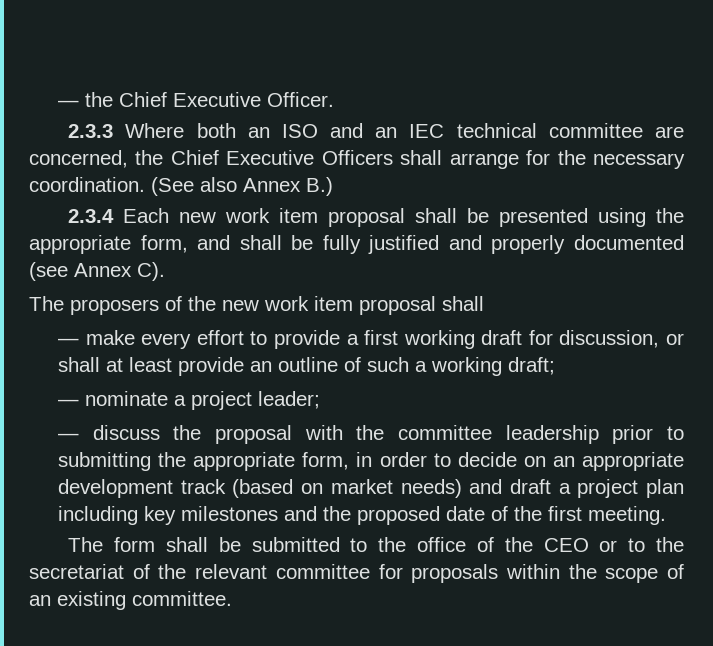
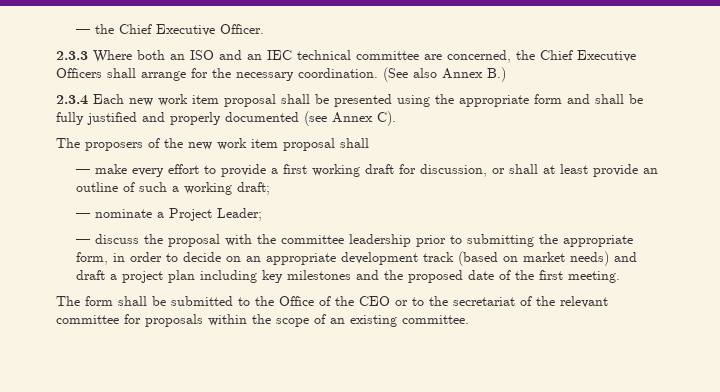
- 2.3.4 Each new work item proposal shall be presented using the appropriate form, and shall be fully justified and properly documented (see Annex C).
+ 2.3.4 Each new work item proposal shall be presented using the appropriate form and shall be fully justified and properly documented (see Annex C).
- — nominate a project leader;
+ — nominate a Project Leader;
- The form shall be submitted to the office of the CEO or to the secretariat of the relevant committee for proposals within the scope of an existing committee.
+ The form shall be submitted to the Office of the CEO or to the secretariat of the relevant committee for proposals within the scope of an existing committee.

